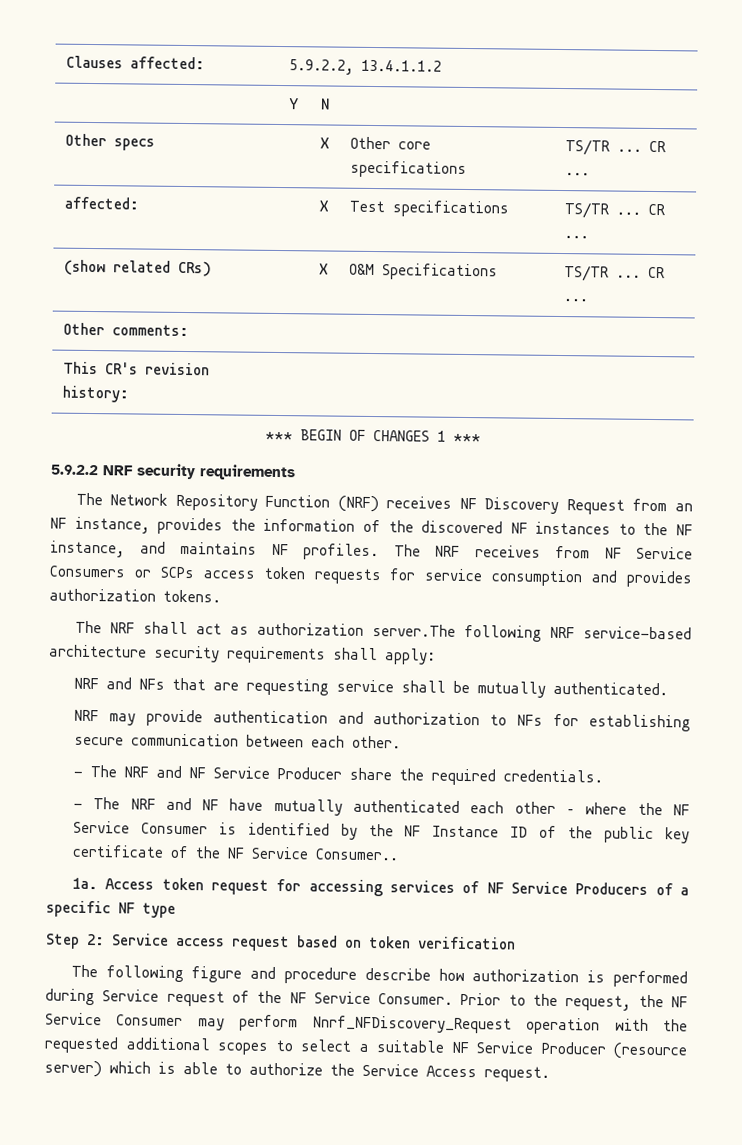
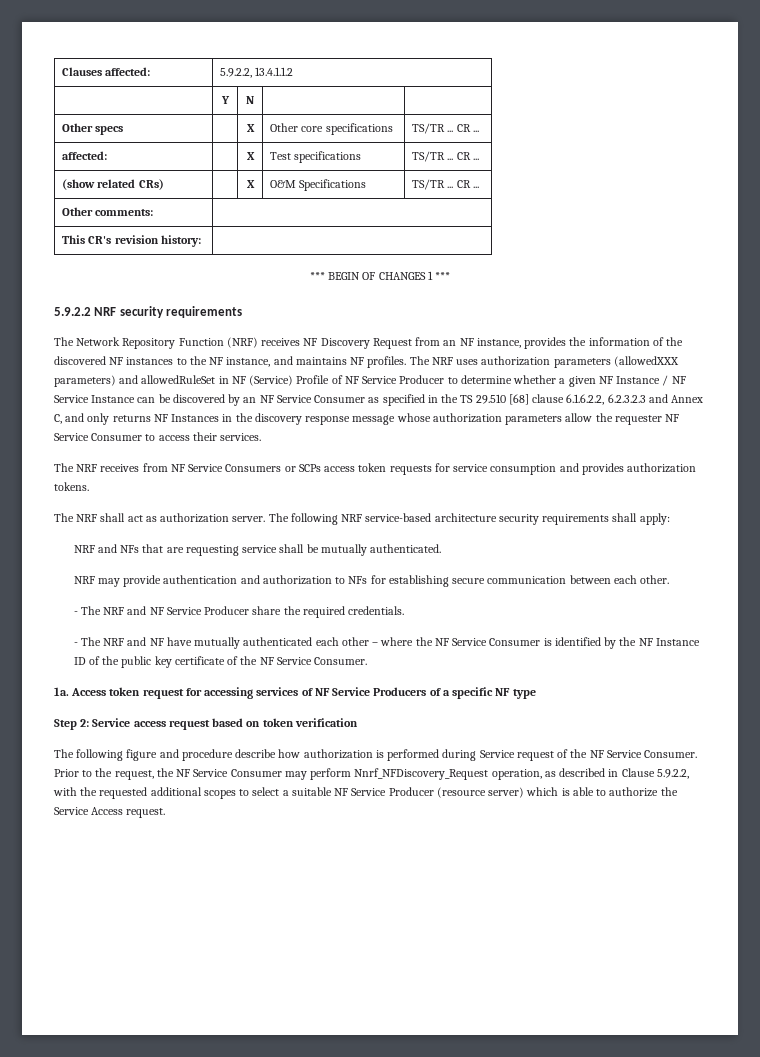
+ The NRF uses authorization parameters (allowedXXX parameters) and allowedRuleSet in NF (Service) Profile of NF Service Producer to determine whether a given NF Instance / NF Service Instance can be discovered by an NF Service Consumer as specified in the TS 29.510 [68] clause 6.1.6.2.2, 6.2.3.2.3 and Annex C, and only returns NF Instances in the discovery response message whose authorization parameters allow the requester NF Service Consumer to access their services.
- The NRF shall act as authorization server.The following NRF service-based architecture security requirements shall apply:
+ The NRF shall act as authorization server. The following NRF service-based architecture security requirements shall apply:
- - The NRF and NF have mutually authenticated each other – where the NF Service Consumer is identified by the NF Instance ID of the public key certificate of the NF Service Consumer..
+ - The NRF and NF have mutually authenticated each other – where the NF Service Consumer is identified by the NF Instance ID of the public key certificate of the NF Service Consumer.
- Prior to the request, the NF Service Consumer may perform Nnrf_NFDiscovery_Request operation with the requested additional scopes to select a suitable NF Service Producer (resource server) which is able to authorize the Service Access request.
+ Prior to the request, the NF Service Consumer may perform Nnrf_NFDiscovery_Request operation, as described in Clause 5.9.2.2, with the requested additional scopes to select a suitable NF Service Producer (resource server) which is able to authorize the Service Access request.

